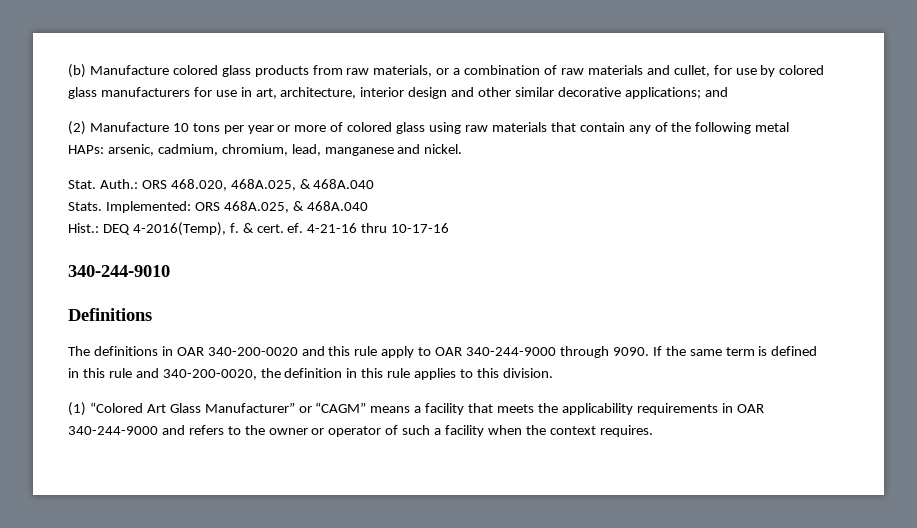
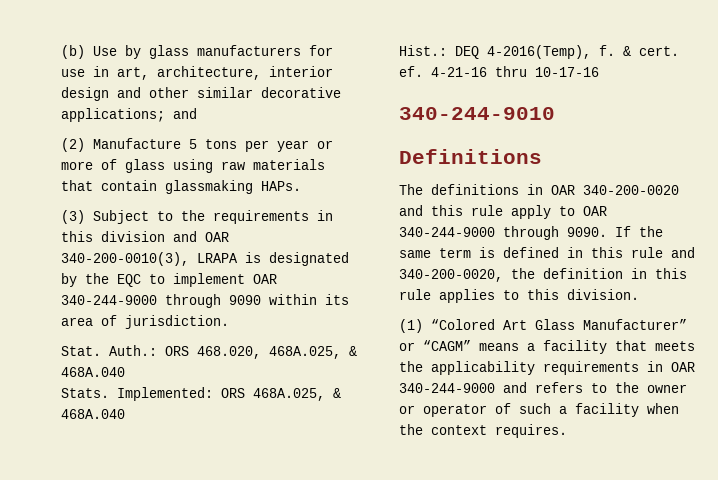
- (b) Manufacture colored glass products from raw materials, or a combination of raw materials and cullet, for use by colored glass manufacturers for use in art, architecture, interior design and other similar decorative applications; and
+ (b) Use by glass manufacturers for use in art, architecture, interior design and other similar decorative applications; and
- (2) Manufacture 10 tons per year or more of colored glass using raw materials that contain any of the following metal HAPs: arsenic, cadmium, chromium, lead, manganese and nickel.
+ (2) Manufacture 5 tons per year or more of glass using raw materials that contain glassmaking HAPs.
+ (3) Subject to the requirements in this division and OAR 340-200-0010(3), LRAPA is designated by the EQC to implement OAR 340-244-9000 through 9090 within its area of jurisdiction.

